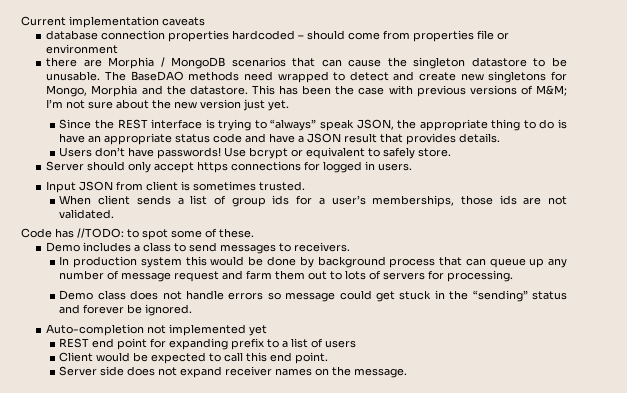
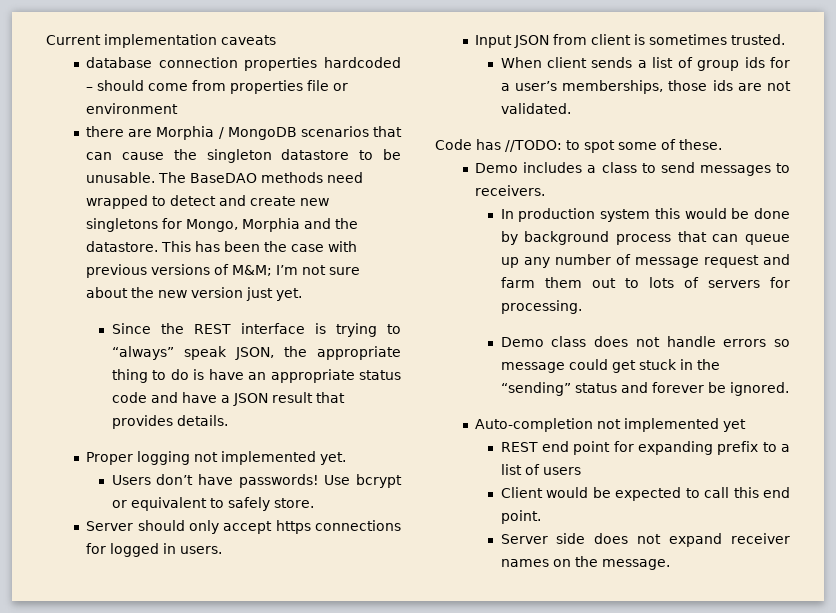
+ Proper logging not implemented yet.

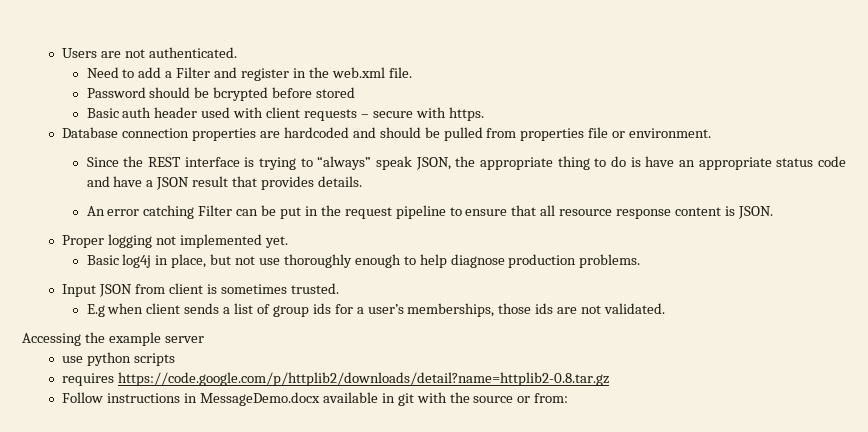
- Current implementation caveats
- database connection properties hardcoded – should come from properties file or environment
- there are Morphia / MongoDB scenarios that can cause the singleton datastore to be unusable. The BaseDAO methods need wrapped to detect and create new singletons for Mongo, Morphia and the datastore. This has been the case with previous versions of M&M; I’m not sure about the new version just yet.
+ Users are not authenticated.
+ Need to add a Filter and register in the web.xml file.
+ Password should be bcrypted before stored
+ Basic auth header used with client requests – secure with https.
+ Database connection properties are hardcoded and should be pulled from properties file or environment.
+ An error catching Filter can be put in the request pipeline to ensure that all resource response content is JSON.
- Users don’t have passwords! Use bcrypt or equivalent to safely store.
- Server should only accept https connections for logged in users.
+ Basic log4j in place, but not use thoroughly enough to help diagnose production problems.
- When client sends a list of group ids for a user’s memberships, those ids are not validated.
+ E.g when client sends a list of group ids for a user’s memberships, those ids are not validated.
- Code has //TODO: to spot some of these.
- Demo includes a class to send messages to receivers.
- In production system this would be done by background process that can queue up any number of message request and farm them out to lots of servers for processing.
- Demo class does not handle errors so message could get stuck in the “sending” status and forever be ignored.
- Auto-completion not implemented yet
- REST end point for expanding prefix to a list of users
- Client would be expected to call this end point.
- Server side does not expand receiver names on the message.
+ Accessing the example server
+ use python scripts
+ requires https://code.google.com/p/httplib2/downloads/detail?name=httplib2-0.8.tar.gz
+ Follow instructions in MessageDemo.docx available in git with the source or from:

